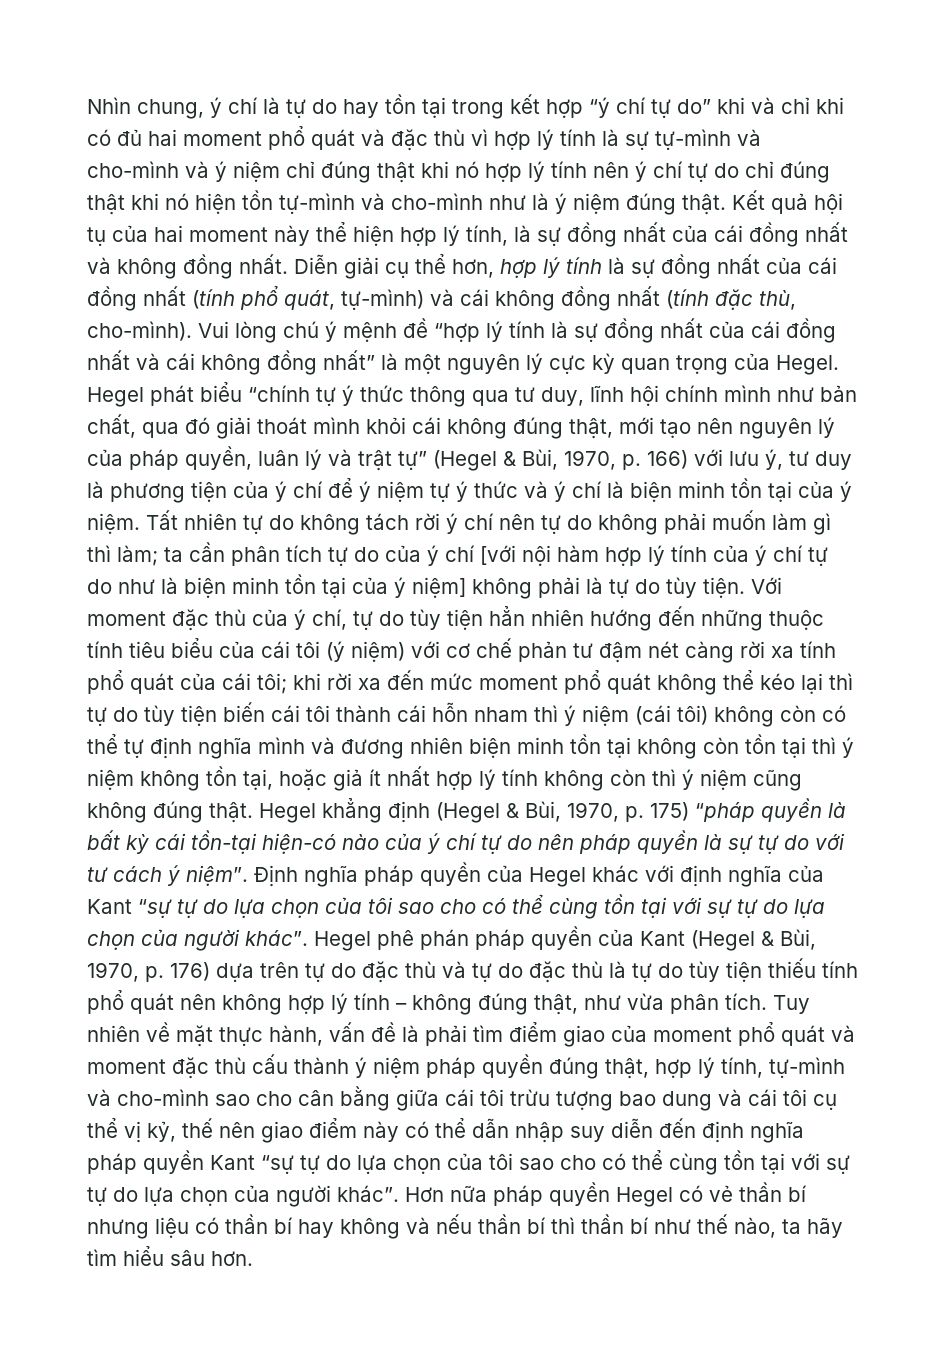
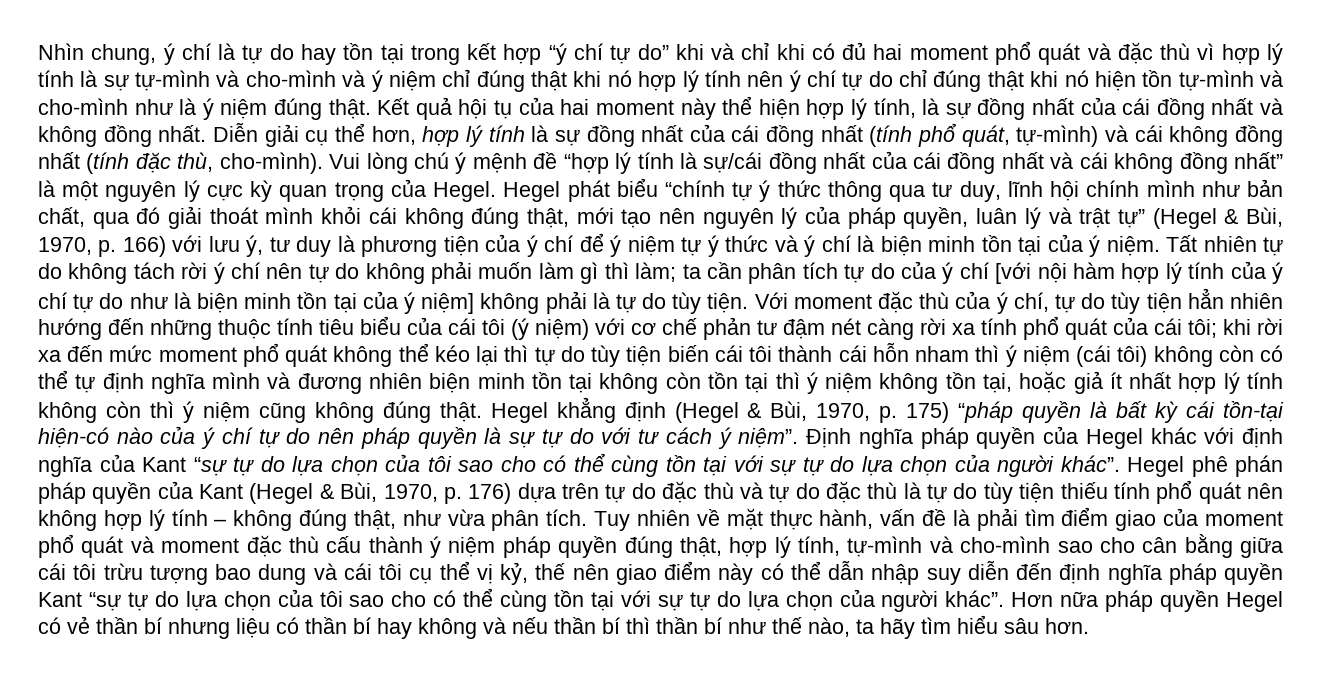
- Vui lòng chú ý mệnh đề “hợp lý tính là sự đồng nhất của cái đồng nhất và cái không đồng nhất” là một nguyên lý cực kỳ quan trọng của Hegel.
+ Vui lòng chú ý mệnh đề “hợp lý tính là sự/cái đồng nhất của cái đồng nhất và cái không đồng nhất” là một nguyên lý cực kỳ quan trọng của Hegel.

